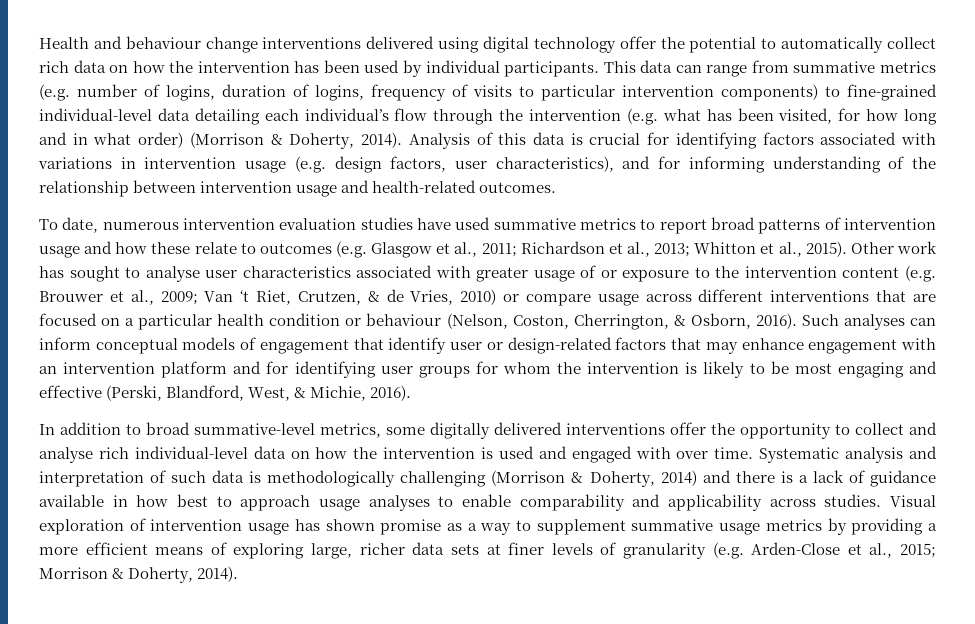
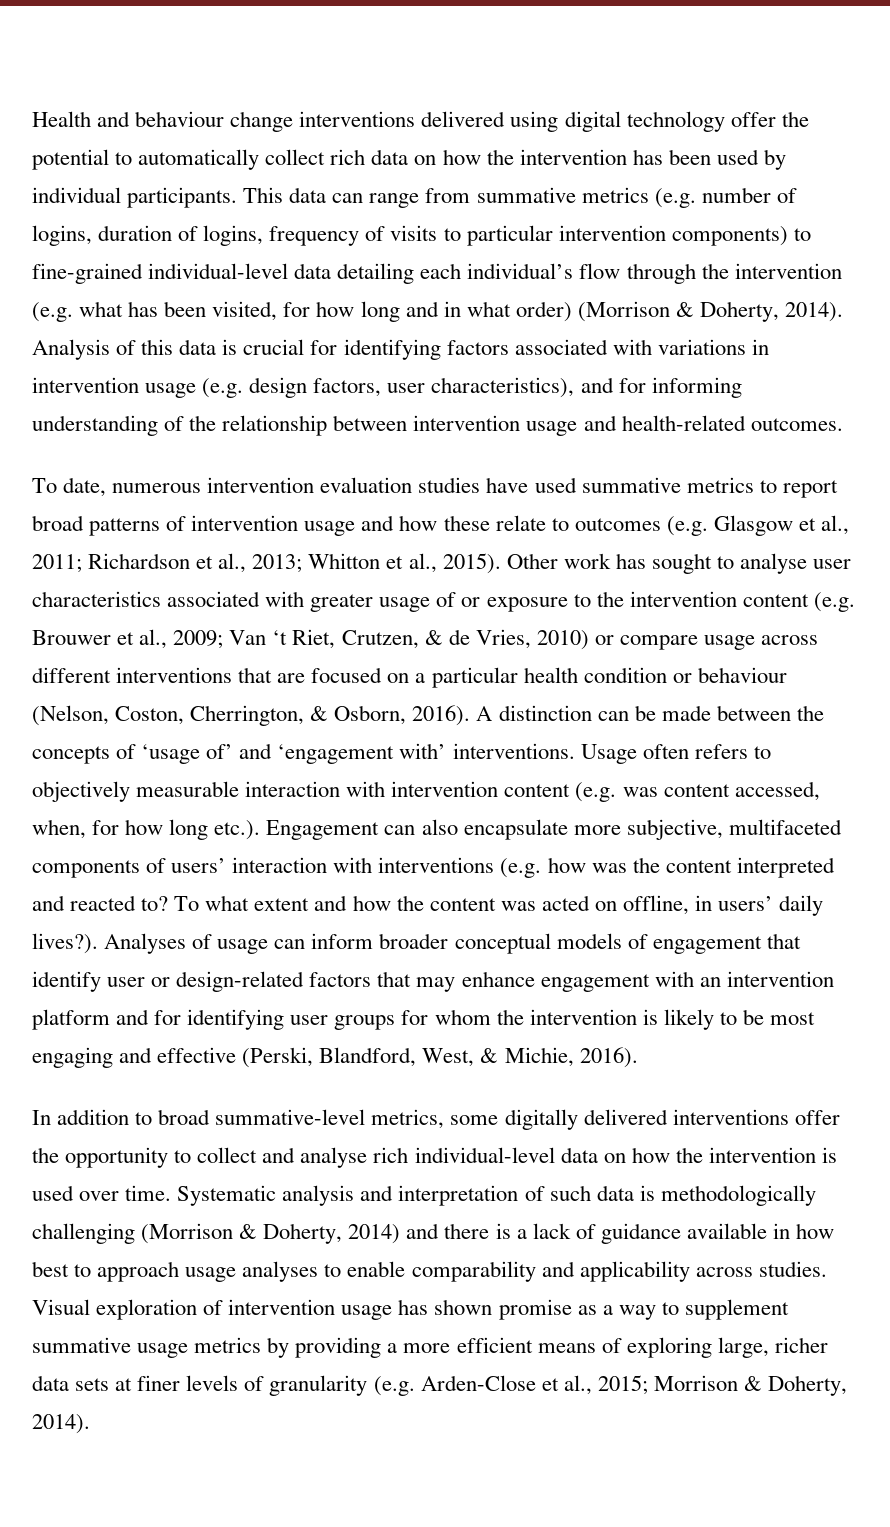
- Such analyses can inform conceptual models of engagement that identify user or design-related factors that may enhance engagement with an intervention platform and for identifying user groups for whom the intervention is likely to be most engaging and effective (Perski, Blandford, West, & Michie, 2016).
+ A distinction can be made between the concepts of ‘usage of’ and ‘engagement with’ interventions. Usage often refers to objectively measurable interaction with intervention content (e.g. was content accessed, when, for how long etc.). Engagement can also encapsulate more subjective, multifaceted components of users’ interaction with interventions (e.g. how was the content interpreted and reacted to? To what extent and how the content was acted on offline, in users’ daily lives?). Analyses of usage can inform broader conceptual models of engagement that identify user or design-related factors that may enhance engagement with an intervention platform and for identifying user groups for whom the intervention is likely to be most engaging and effective (Perski, Blandford, West, & Michie, 2016).
- In addition to broad summative-level metrics, some digitally delivered interventions offer the opportunity to collect and analyse rich individual-level data on how the intervention is used and engaged with over time.
+ In addition to broad summative-level metrics, some digitally delivered interventions offer the opportunity to collect and analyse rich individual-level data on how the intervention is used over time.

